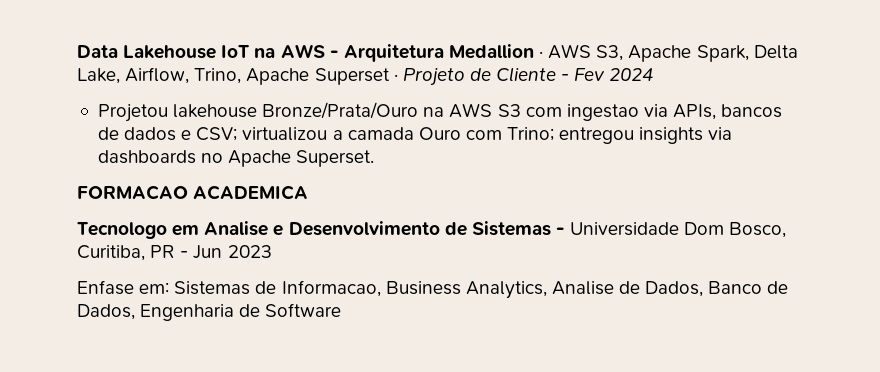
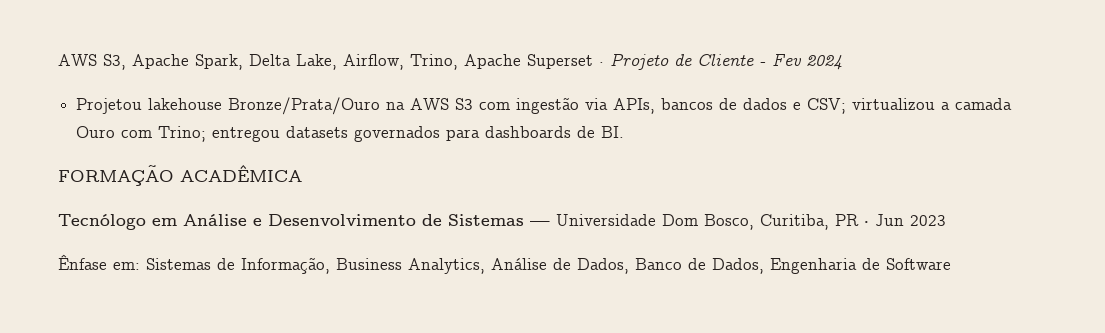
- Data Lakehouse IoT na AWS - Arquitetura Medallion · AWS S3, Apache Spark, Delta Lake, Airflow, Trino, Apache Superset · Projeto de Cliente - Fev 2024
+ AWS S3, Apache Spark, Delta Lake, Airflow, Trino, Apache Superset · Projeto de Cliente - Fev 2024
- Projetou lakehouse Bronze/Prata/Ouro na AWS S3 com ingestao via APIs, bancos de dados e CSV; virtualizou a camada Ouro com Trino; entregou insights via dashboards no Apache Superset.
- FORMACAO ACADEMICA
- Tecnologo em Analise e Desenvolvimento de Sistemas - Universidade Dom Bosco, Curitiba, PR - Jun 2023
+ Projetou lakehouse Bronze/Prata/Ouro na AWS S3 com ingestão via APIs, bancos de dados e CSV; virtualizou a camada Ouro com Trino; entregou datasets governados para dashboards de BI.
+ FORMAÇÃO ACADÊMICA
+ Tecnólogo em Análise e Desenvolvimento de Sistemas — Universidade Dom Bosco, Curitiba, PR · Jun 2023
- Enfase em: Sistemas de Informacao, Business Analytics, Analise de Dados, Banco de Dados, Engenharia de Software
+ Ênfase em: Sistemas de Informação, Business Analytics, Análise de Dados, Banco de Dados, Engenharia de Software

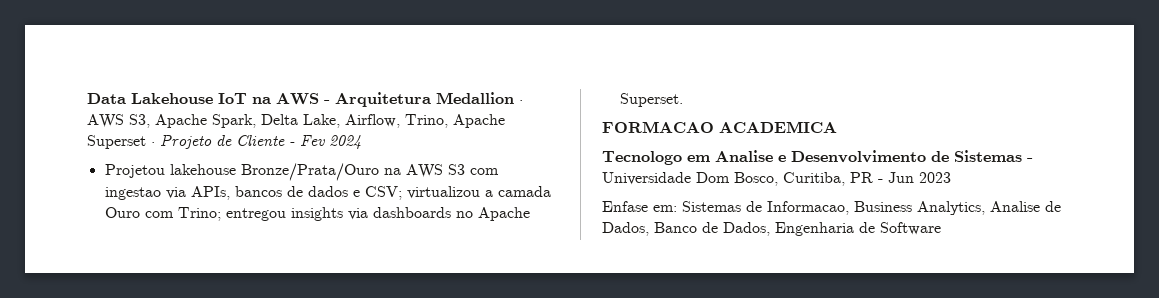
- AWS S3, Apache Spark, Delta Lake, Airflow, Trino, Apache Superset · Projeto de Cliente - Fev 2024
+ Data Lakehouse IoT na AWS - Arquitetura Medallion · AWS S3, Apache Spark, Delta Lake, Airflow, Trino, Apache Superset · Projeto de Cliente - Fev 2024
- Projetou lakehouse Bronze/Prata/Ouro na AWS S3 com ingestão via APIs, bancos de dados e CSV; virtualizou a camada Ouro com Trino; entregou datasets governados para dashboards de BI.
- FORMAÇÃO ACADÊMICA
- Tecnólogo em Análise e Desenvolvimento de Sistemas — Universidade Dom Bosco, Curitiba, PR · Jun 2023
+ Projetou lakehouse Bronze/Prata/Ouro na AWS S3 com ingestao via APIs, bancos de dados e CSV; virtualizou a camada Ouro com Trino; entregou insights via dashboards no Apache Superset.
+ FORMACAO ACADEMICA
+ Tecnologo em Analise e Desenvolvimento de Sistemas - Universidade Dom Bosco, Curitiba, PR - Jun 2023
- Ênfase em: Sistemas de Informação, Business Analytics, Análise de Dados, Banco de Dados, Engenharia de Software
+ Enfase em: Sistemas de Informacao, Business Analytics, Analise de Dados, Banco de Dados, Engenharia de Software

